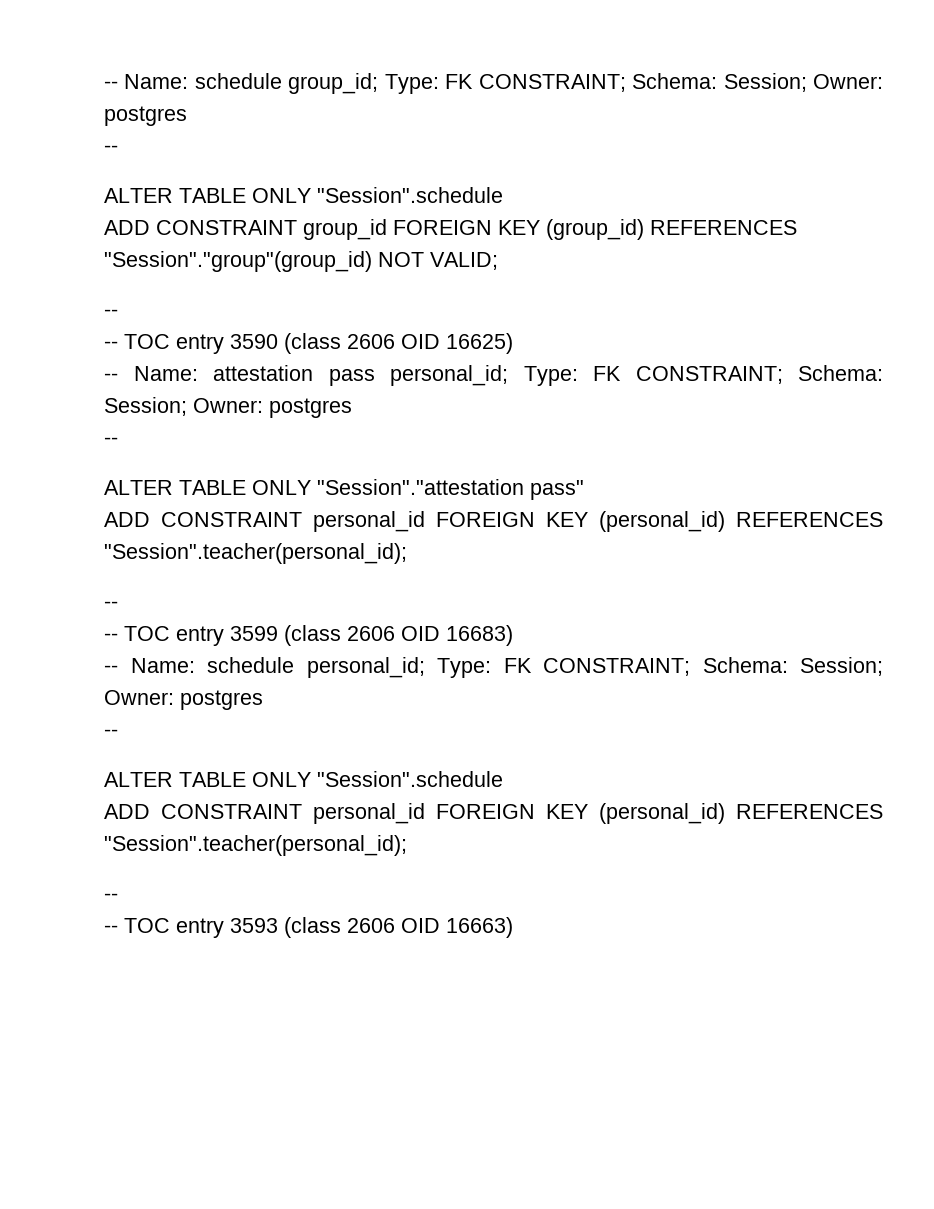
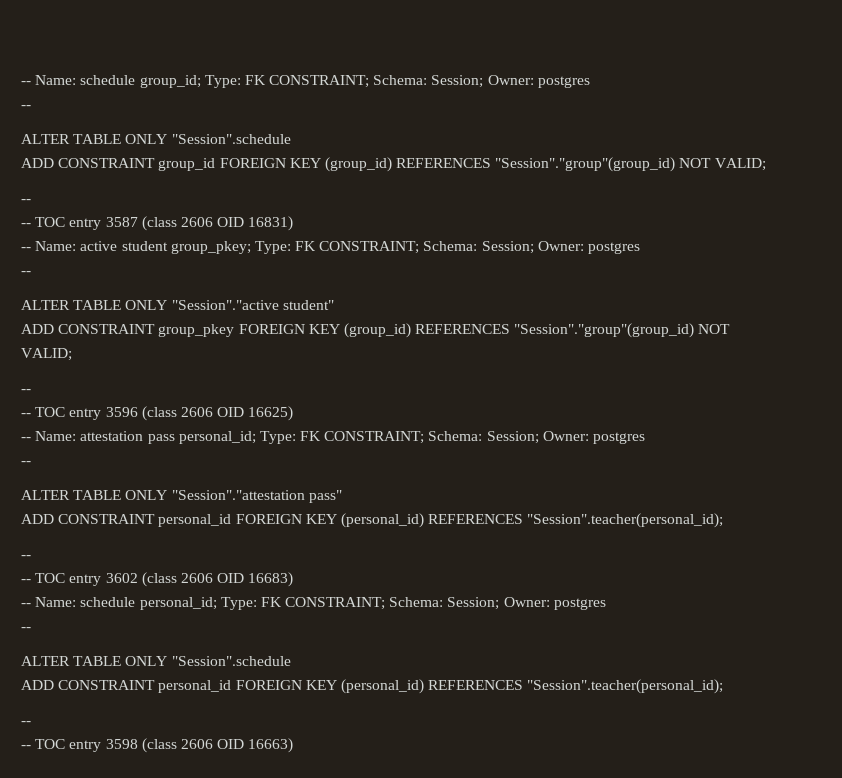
- -- TOC entry 3590 (class 2606 OID 16625)
+ -- TOC entry 3587 (class 2606 OID 16831)
+ -- Name: active student group_pkey; Type: FK CONSTRAINT; Schema: Session; Owner: postgres
+ --
+ ALTER TABLE ONLY "Session"."active student"
+ ADD CONSTRAINT group_pkey FOREIGN KEY (group_id) REFERENCES "Session"."group"(group_id) NOT VALID;
+ --
+ -- TOC entry 3596 (class 2606 OID 16625)
- -- TOC entry 3599 (class 2606 OID 16683)
+ -- TOC entry 3602 (class 2606 OID 16683)
- -- TOC entry 3593 (class 2606 OID 16663)
+ -- TOC entry 3598 (class 2606 OID 16663)

